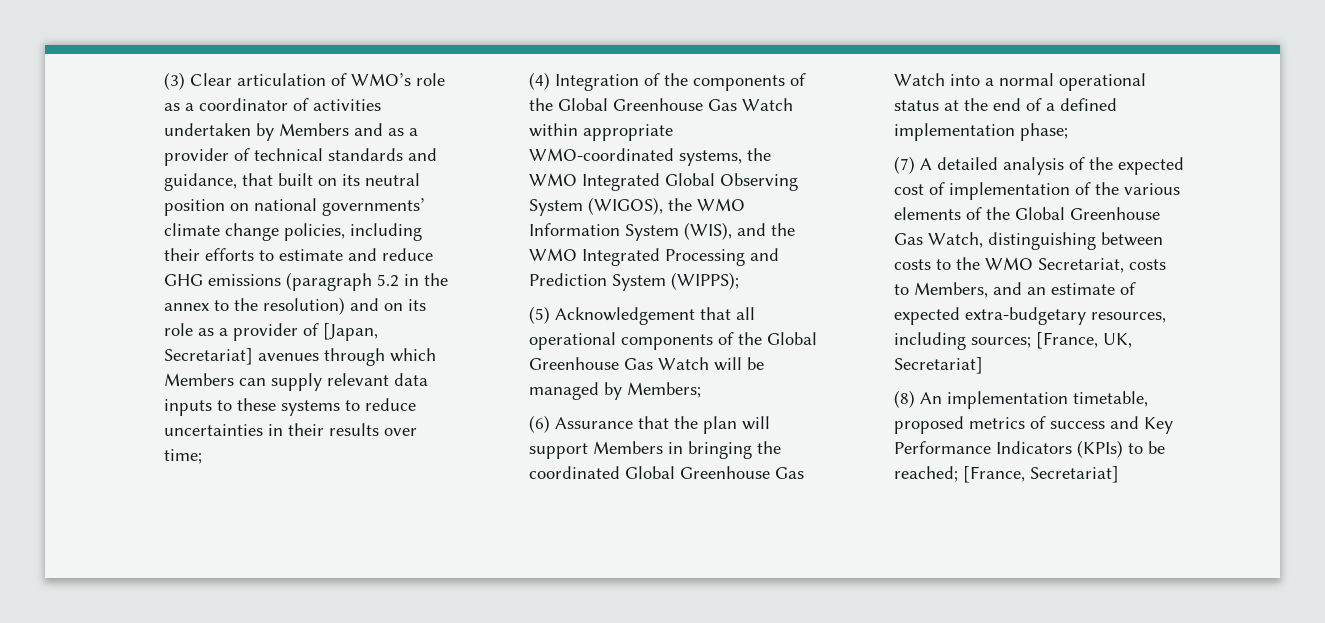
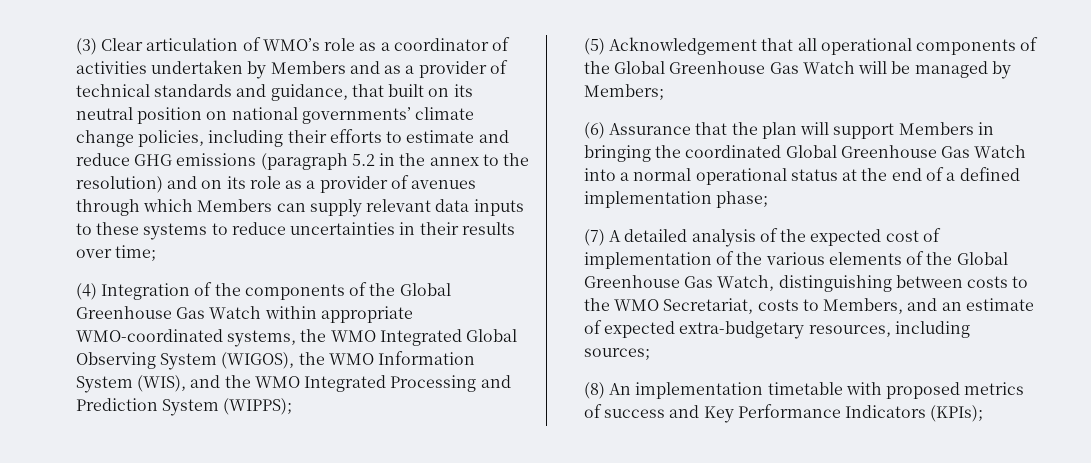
- (3) Clear articulation of WMO’s role as a coordinator of activities undertaken by Members and as a provider of technical standards and guidance, that built on its neutral position on national governments’ climate change policies, including their efforts to estimate and reduce GHG emissions (paragraph 5.2 in the annex to the resolution) and on its role as a provider of [Japan, Secretariat] avenues through which Members can supply relevant data inputs to these systems to reduce uncertainties in their results over time;
+ (3) Clear articulation of WMO’s role as a coordinator of activities undertaken by Members and as a provider of technical standards and guidance, that built on its neutral position on national governments’ climate change policies, including their efforts to estimate and reduce GHG emissions (paragraph 5.2 in the annex to the resolution) and on its role as a provider of avenues through which Members can supply relevant data inputs to these systems to reduce uncertainties in their results over time;
- (7) A detailed analysis of the expected cost of implementation of the various elements of the Global Greenhouse Gas Watch, distinguishing between costs to the WMO Secretariat, costs to Members, and an estimate of expected extra-budgetary resources, including sources; [France, UK, Secretariat]
+ (7) A detailed analysis of the expected cost of implementation of the various elements of the Global Greenhouse Gas Watch, distinguishing between costs to the WMO Secretariat, costs to Members, and an estimate of expected extra-budgetary resources, including sources;
- (8) An implementation timetable, proposed metrics of success and Key Performance Indicators (KPIs) to be reached; [France, Secretariat]
+ (8) An implementation timetable with proposed metrics of success and Key Performance Indicators (KPIs);

